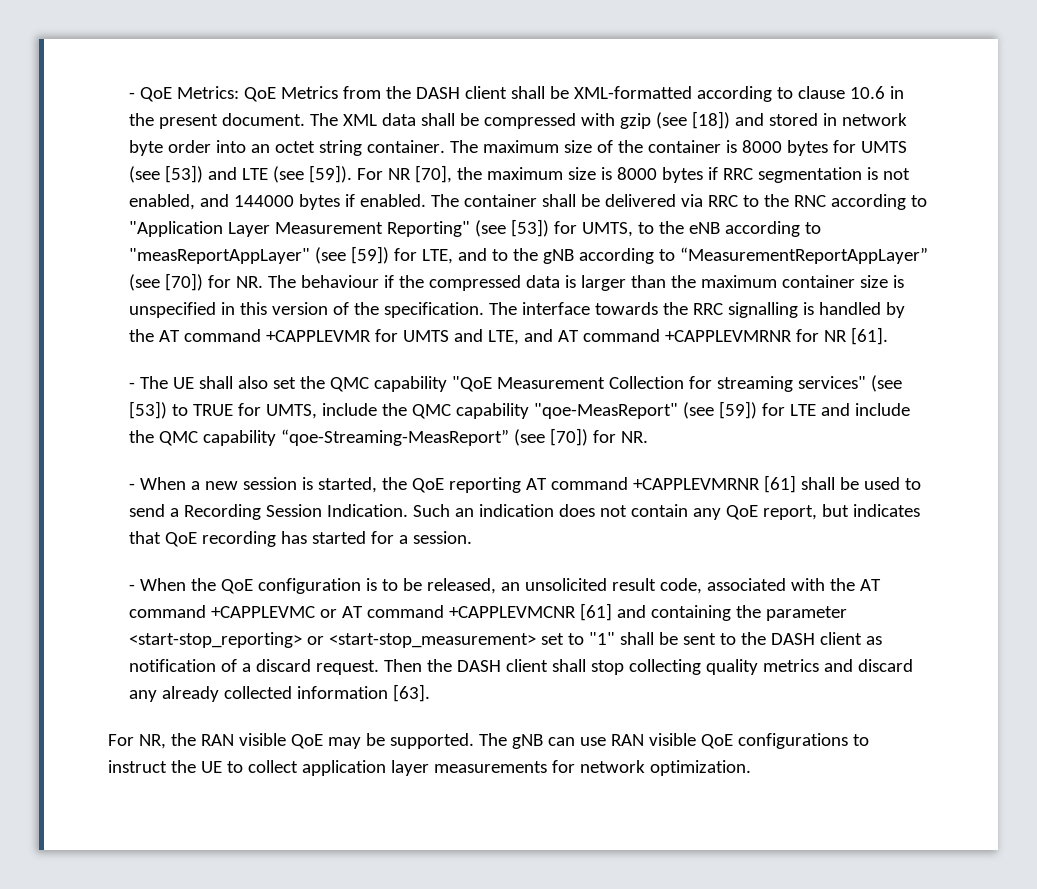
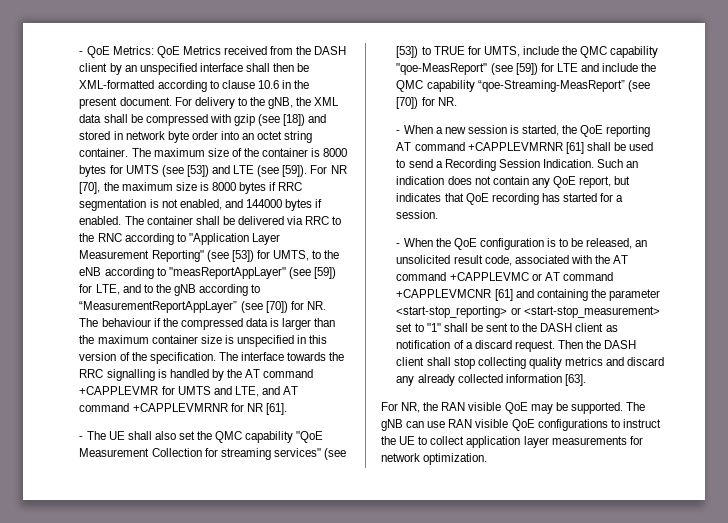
- - QoE Metrics: QoE Metrics from the DASH client shall be XML-formatted according to clause 10.6 in the present document.
+ - QoE Metrics: QoE Metrics received from the DASH client by an unspecified interface shall then be XML-formatted according to clause 10.6 in the present document.
- The XML data shall be compressed with gzip (see [18]) and stored in network byte order into an octet string container.
+ For delivery to the gNB, the XML data shall be compressed with gzip (see [18]) and stored in network byte order into an octet string container.

